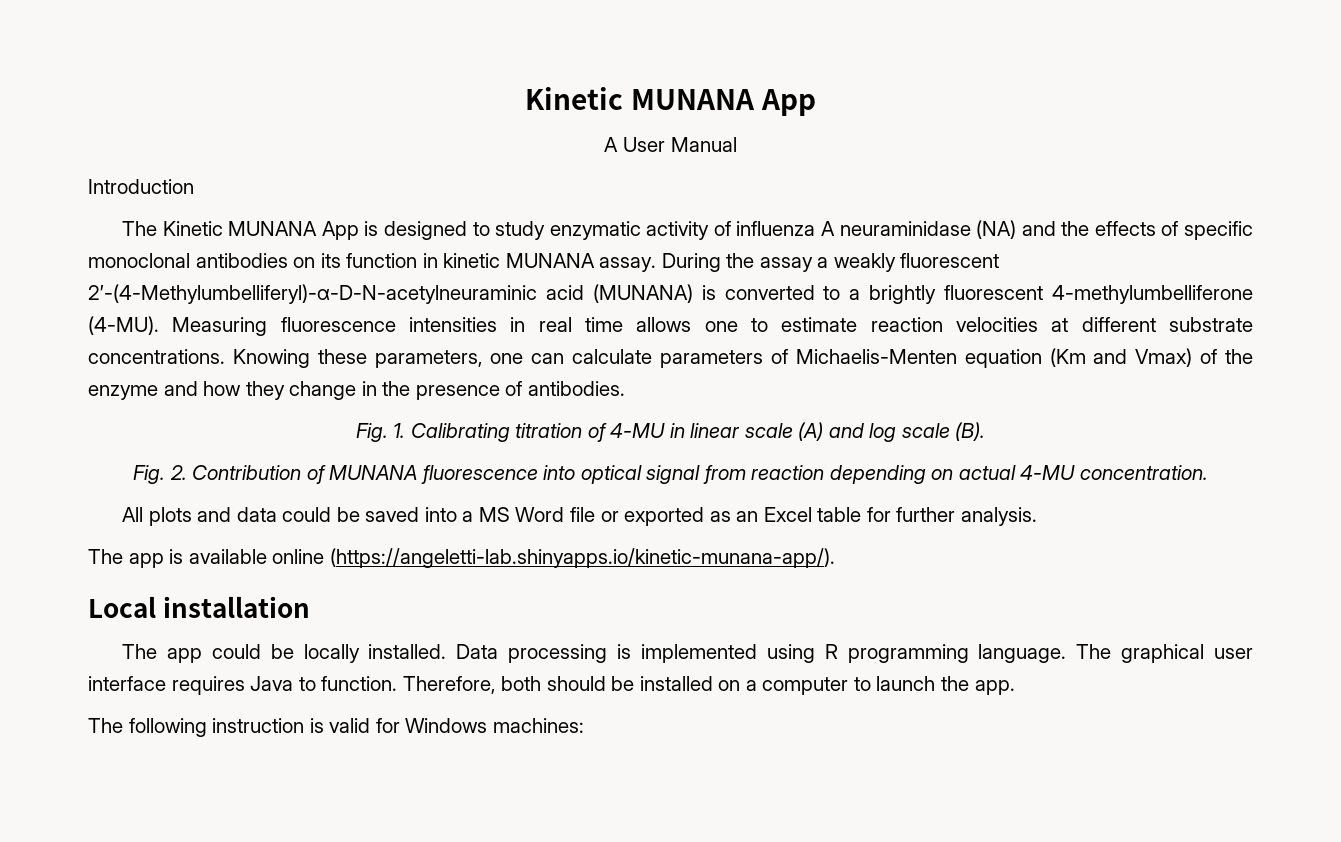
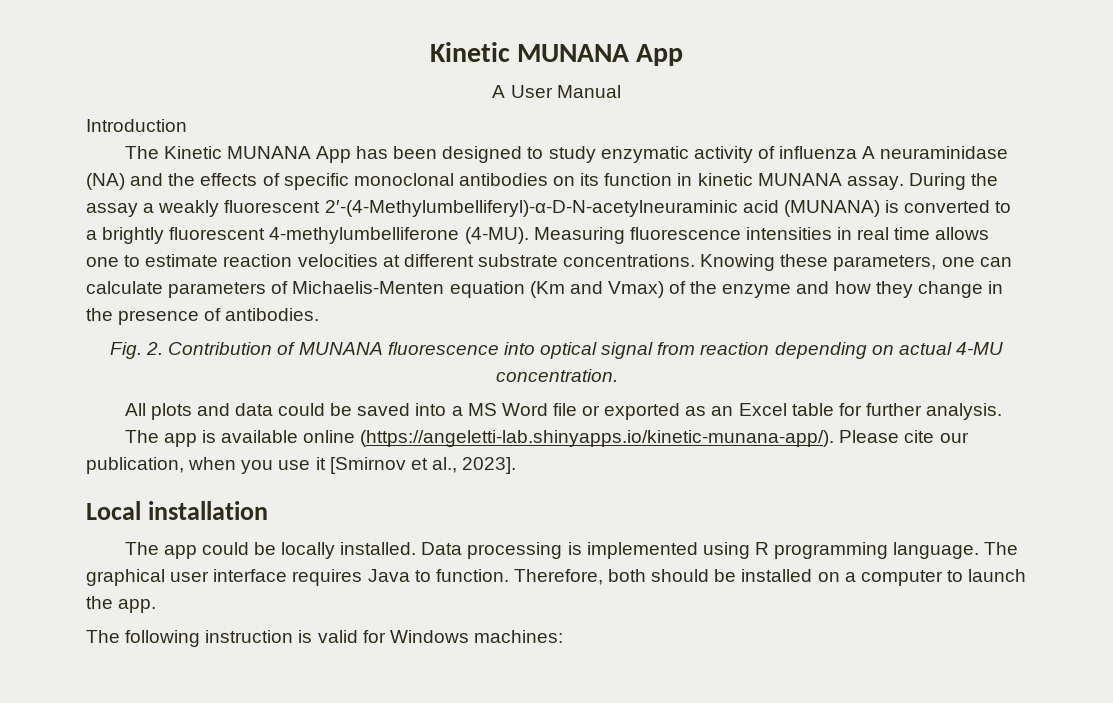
- The Kinetic MUNANA App is designed to study enzymatic activity of influenza A neuraminidase (NA) and the effects of specific monoclonal antibodies on its function in kinetic MUNANA assay.
+ The Kinetic MUNANA App has been designed to study enzymatic activity of influenza A neuraminidase (NA) and the effects of specific monoclonal antibodies on its function in kinetic MUNANA assay.
- Fig. 1. Calibrating titration of 4-MU in linear scale (A) and log scale (B).
- The app is available online (https://angeletti-lab.shinyapps.io/kinetic-munana-app/).
+ The app is available online (https://angeletti-lab.shinyapps.io/kinetic-munana-app/). Please cite our publication, when you use it [Smirnov et al., 2023].

